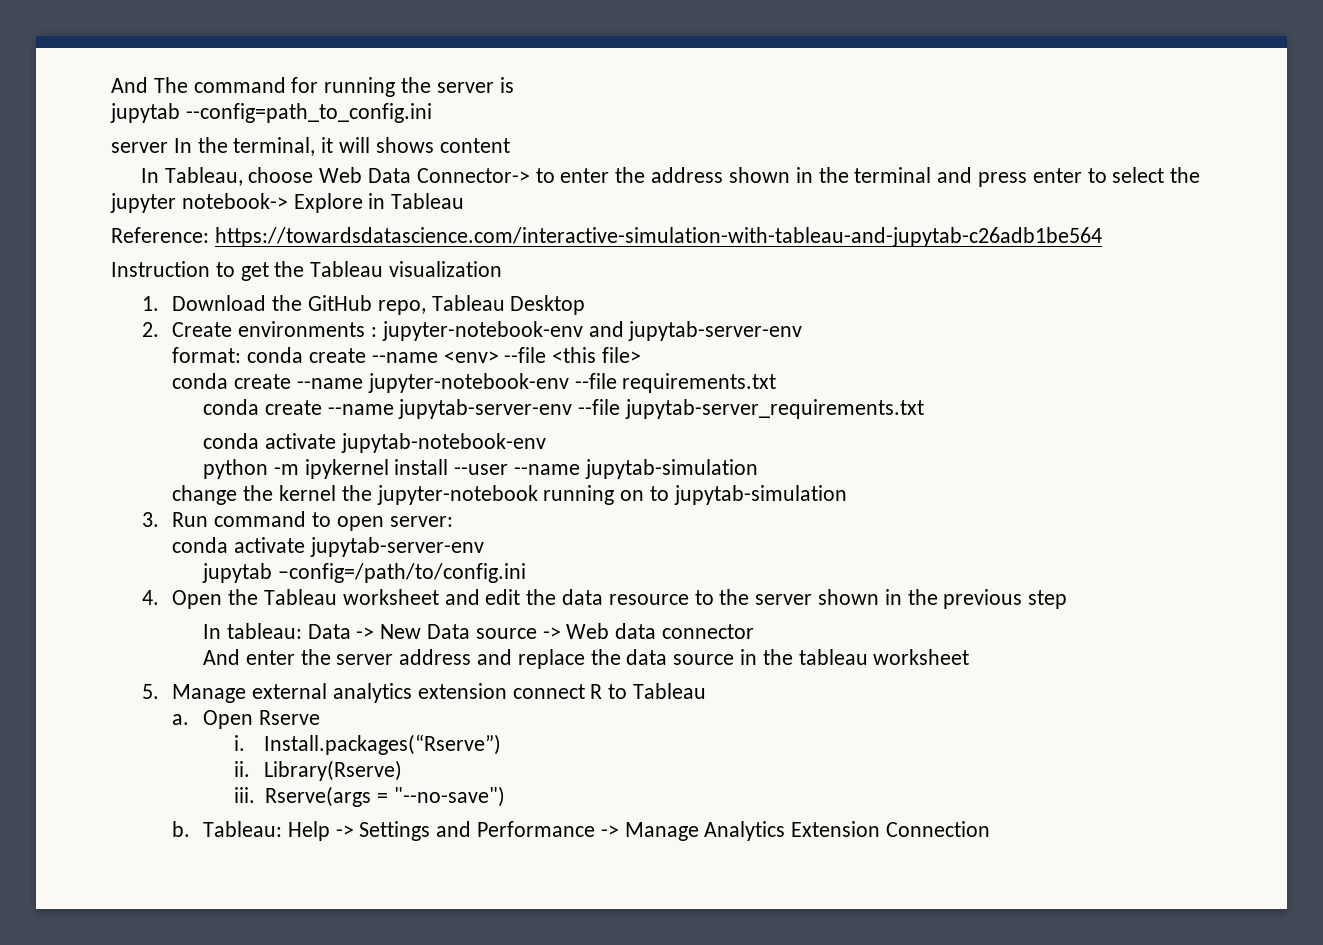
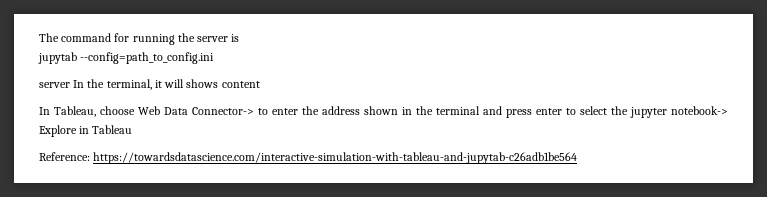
- And The command for running the server is
+ The command for running the server is
- Instruction to get the Tableau visualization
- 1. Download the GitHub repo, Tableau Desktop
- 2. Create environments : jupyter-notebook-env and jupytab-server-env
- format: conda create --name <env> --file <this file>
- conda create --name jupyter-notebook-env --file requirements.txt
- conda create --name jupytab-server-env --file jupytab-server_requirements.txt
- conda activate jupytab-notebook-env
- python -m ipykernel install --user --name jupytab-simulation
- change the kernel the jupyter-notebook running on to jupytab-simulation
- 3. Run command to open server:
- conda activate jupytab-server-env
- jupytab –config=/path/to/config.ini
- 4. Open the Tableau worksheet and edit the data resource to the server shown in the previous step
- In tableau: Data -> New Data source -> Web data connector
- And enter the server address and replace the data source in the tableau worksheet
- 5. Manage external analytics extension connect R to Tableau
- a. Open Rserve
- i. Install.packages(“Rserve”)
- ii. Library(Rserve)
- iii. Rserve(args = "--no-save")
- b. Tableau: Help -> Settings and Performance -> Manage Analytics Extension Connection

